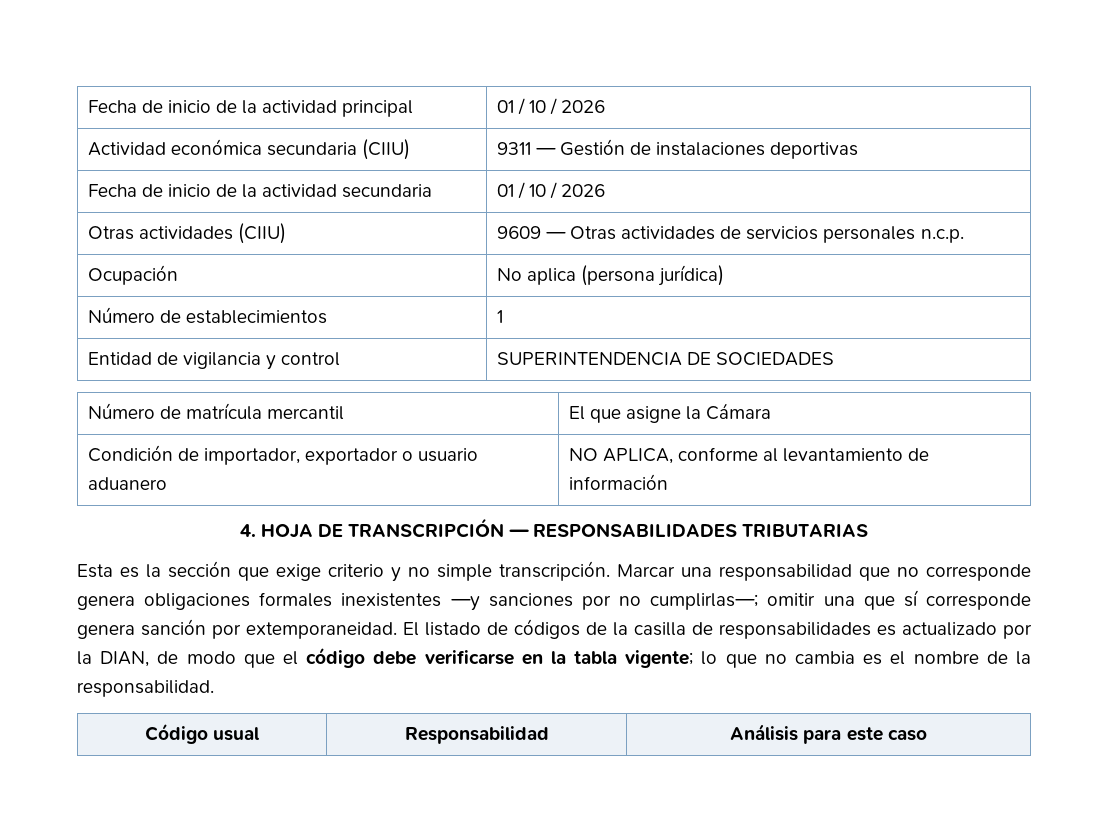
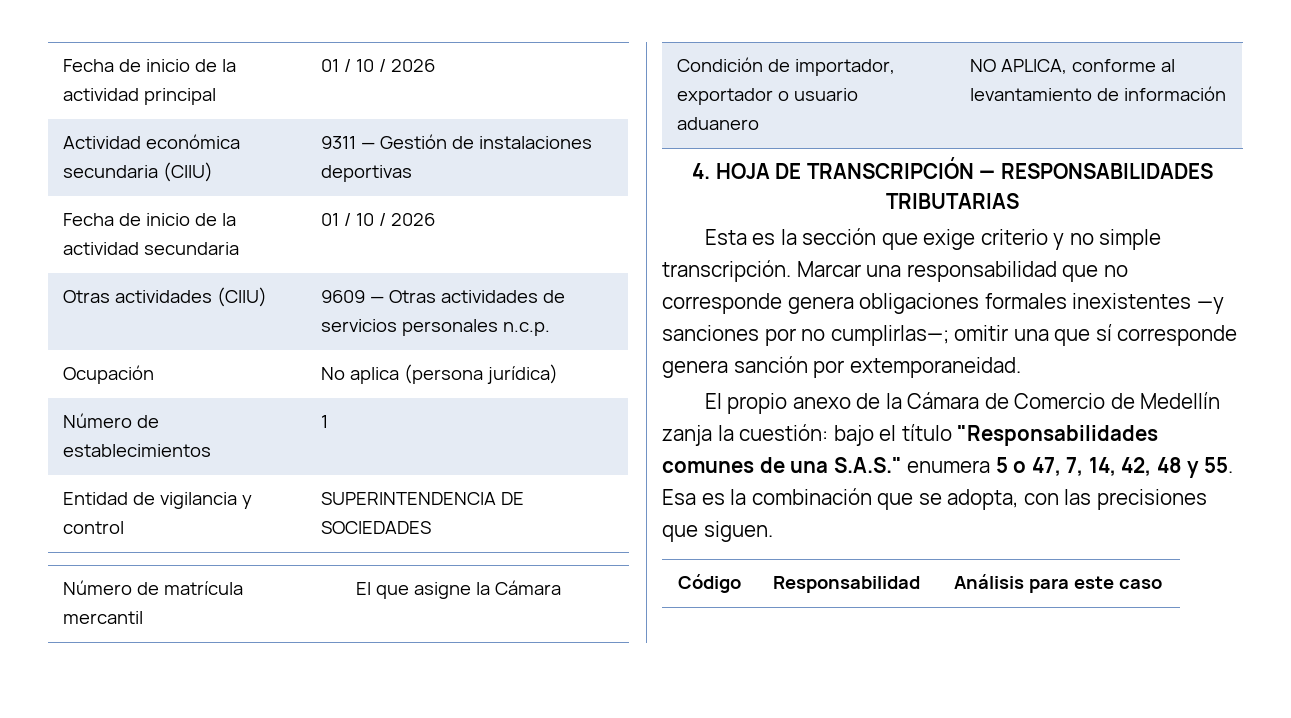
- Marcar una responsabilidad que no corresponde genera obligaciones formales inexistentes —y sanciones por no cumplirlas—; omitir una que sí corresponde genera sanción por extemporaneidad. El listado de códigos de la casilla de responsabilidades es actualizado por la DIAN, de modo que el código debe verificarse en la tabla vigente; lo que no cambia es el nombre de la responsabilidad.
+ Marcar una responsabilidad que no corresponde genera obligaciones formales inexistentes —y sanciones por no cumplirlas—; omitir una que sí corresponde genera sanción por extemporaneidad.
+ El propio anexo de la Cámara de Comercio de Medellín zanja la cuestión: bajo el título "Responsabilidades comunes de una S.A.S." enumera 5 o 47, 7, 14, 42, 48 y 55. Esa es la combinación que se adopta, con las precisiones que siguen.
- Código usual | Responsabilidad | Análisis para este caso
+ Código | Responsabilidad | Análisis para este caso

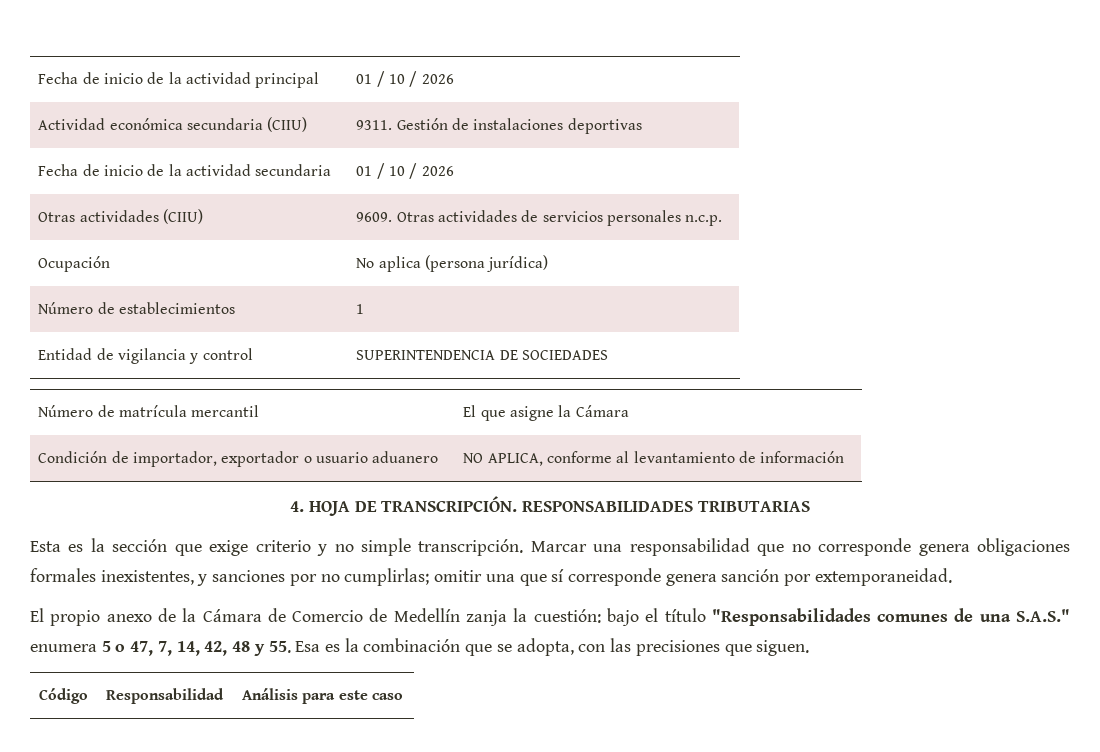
- Actividad económica secundaria (CIIU) | 9311 — Gestión de instalaciones deportivas
+ Actividad económica secundaria (CIIU) | 9311. Gestión de instalaciones deportivas
- Otras actividades (CIIU) | 9609 — Otras actividades de servicios personales n.c.p.
+ Otras actividades (CIIU) | 9609. Otras actividades de servicios personales n.c.p.
- 4. HOJA DE TRANSCRIPCIÓN — RESPONSABILIDADES TRIBUTARIAS
+ 4. HOJA DE TRANSCRIPCIÓN. RESPONSABILIDADES TRIBUTARIAS
- Marcar una responsabilidad que no corresponde genera obligaciones formales inexistentes —y sanciones por no cumplirlas—; omitir una que sí corresponde genera sanción por extemporaneidad.
+ Marcar una responsabilidad que no corresponde genera obligaciones formales inexistentes, y sanciones por no cumplirlas; omitir una que sí corresponde genera sanción por extemporaneidad.

